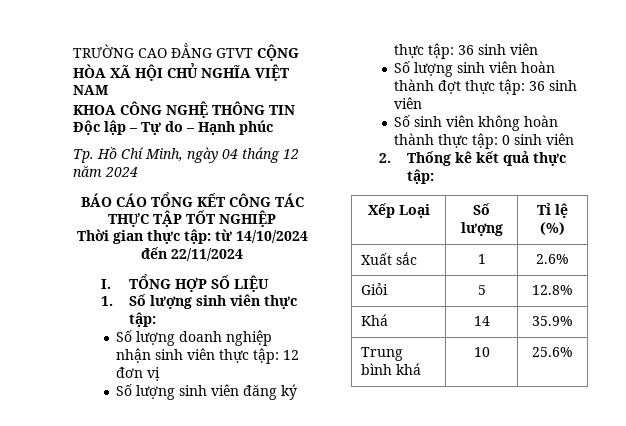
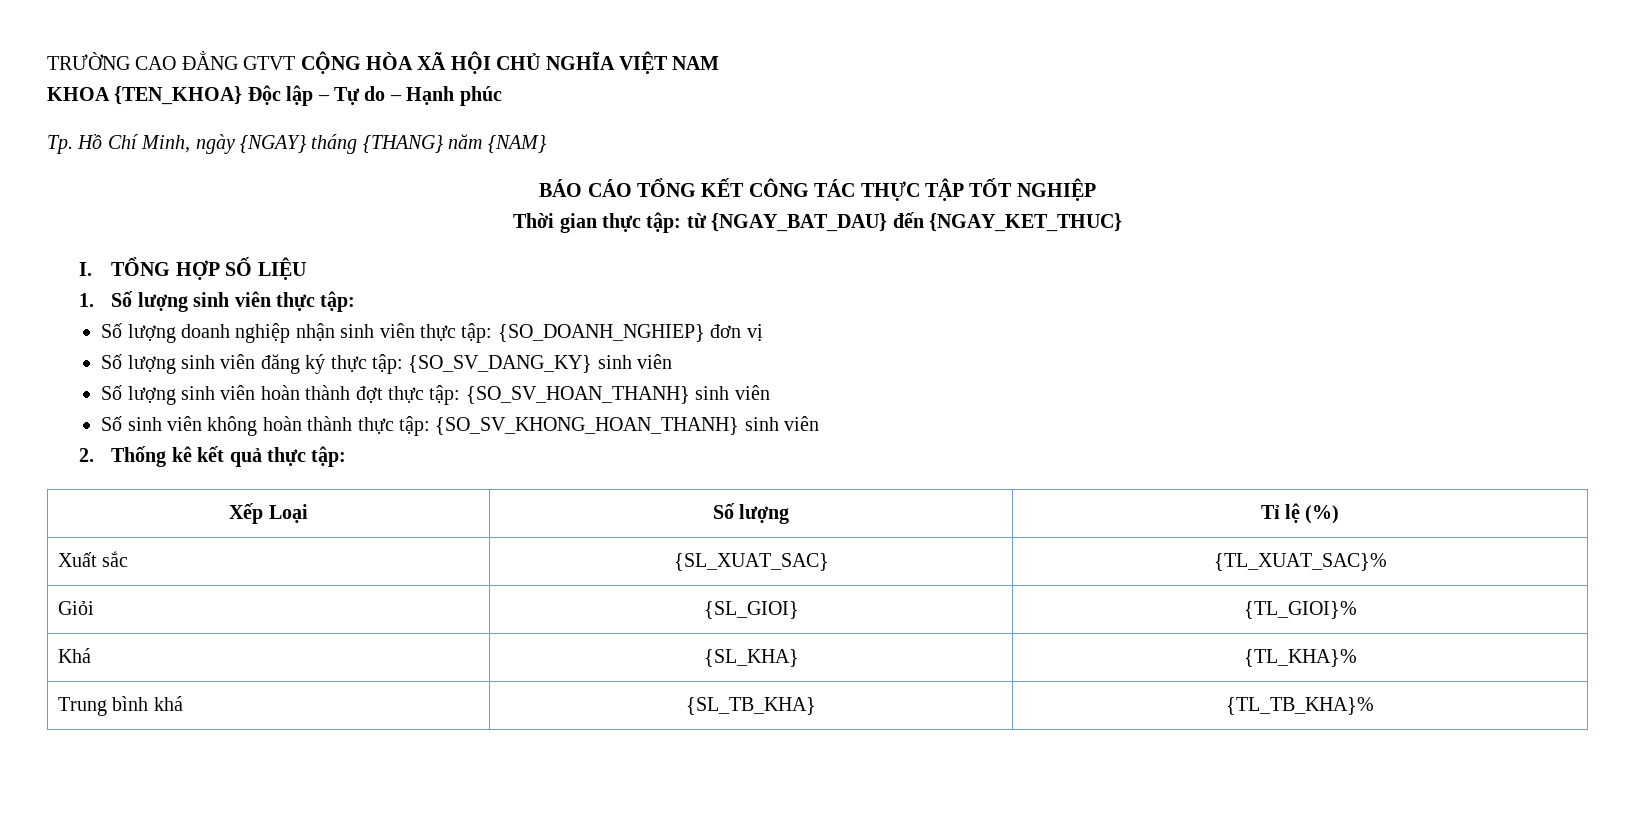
- KHOA CÔNG NGHỆ THÔNG TIN Độc lập – Tự do – Hạnh phúc
+ KHOA {TEN_KHOA} Độc lập – Tự do – Hạnh phúc
- Tp. Hồ Chí Minh, ngày 04 tháng 12 năm 2024
+ Tp. Hồ Chí Minh, ngày {NGAY} tháng {THANG} năm {NAM}
- Thời gian thực tập: từ 14/10/2024 đến 22/11/2024
+ Thời gian thực tập: từ {NGAY_BAT_DAU} đến {NGAY_KET_THUC}
- Số lượng doanh nghiệp nhận sinh viên thực tập: 12 đơn vị
+ Số lượng doanh nghiệp nhận sinh viên thực tập: {SO_DOANH_NGHIEP} đơn vị
- Số lượng sinh viên đăng ký thực tập: 36 sinh viên
+ Số lượng sinh viên đăng ký thực tập: {SO_SV_DANG_KY} sinh viên
- Số lượng sinh viên hoàn thành đợt thực tập: 36 sinh viên
+ Số lượng sinh viên hoàn thành đợt thực tập: {SO_SV_HOAN_THANH} sinh viên
- Số sinh viên không hoàn thành thực tập: 0 sinh viên
+ Số sinh viên không hoàn thành thực tập: {SO_SV_KHONG_HOAN_THANH} sinh viên
- Xuất sắc | 1 | 2.6%
+ Xuất sắc | {SL_XUAT_SAC} | {TL_XUAT_SAC}%
- Giỏi | 5 | 12.8%
+ Giỏi | {SL_GIOI} | {TL_GIOI}%
- Khá | 14 | 35.9%
+ Khá | {SL_KHA} | {TL_KHA}%
- Trung bình khá | 10 | 25.6%
+ Trung bình khá | {SL_TB_KHA} | {TL_TB_KHA}%

